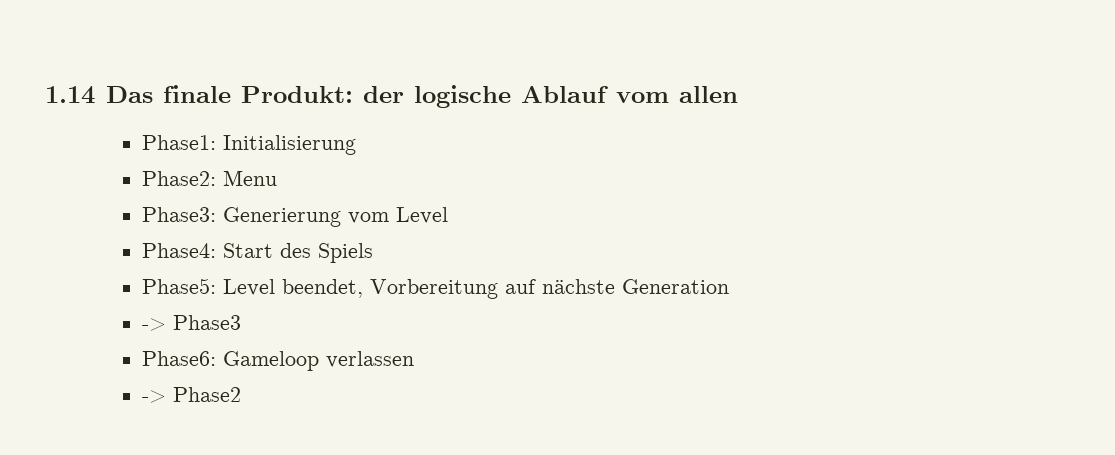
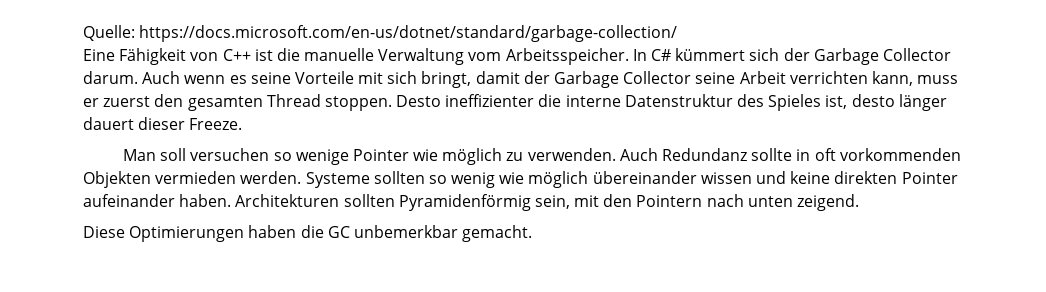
- 1.14 Das finale Produkt: der logische Ablauf vom allen
- Phase1: Initialisierung
- Phase2: Menu
- Phase3: Generierung vom Level
- Phase4: Start des Spiels
- Phase5: Level beendet, Vorbereitung auf nächste Generation
- -> Phase3
- Phase6: Gameloop verlassen
- -> Phase2
+ Quelle: https://docs.microsoft.com/en-us/dotnet/standard/garbage-collection/
+ Eine Fähigkeit von C++ ist die manuelle Verwaltung vom Arbeitsspeicher. In C# kümmert sich der Garbage Collector darum. Auch wenn es seine Vorteile mit sich bringt, damit der Garbage Collector seine Arbeit verrichten kann, muss er zuerst den gesamten Thread stoppen. Desto ineffizienter die interne Datenstruktur des Spieles ist, desto länger dauert dieser Freeze.
+ Man soll versuchen so wenige Pointer wie möglich zu verwenden. Auch Redundanz sollte in oft vorkommenden Objekten vermieden werden. Systeme sollten so wenig wie möglich übereinander wissen und keine direkten Pointer aufeinander haben. Architekturen sollten Pyramidenförmig sein, mit den Pointern nach unten zeigend.
+ Diese Optimierungen haben die GC unbemerkbar gemacht.

